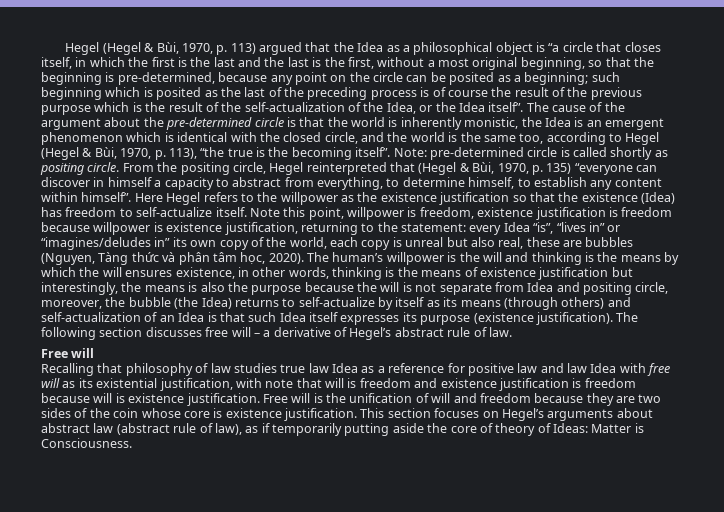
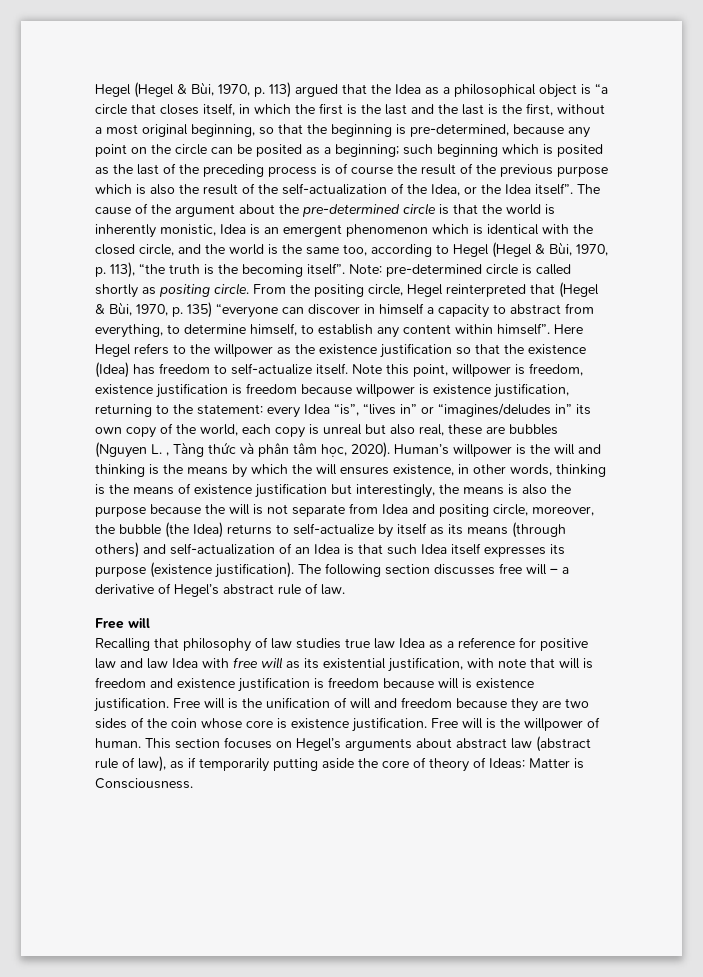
- such beginning which is posited as the last of the preceding process is of course the result of the previous purpose which is the result of the self-actualization of the Idea, or the Idea itself”.
+ such beginning which is posited as the last of the preceding process is of course the result of the previous purpose which is also the result of the self-actualization of the Idea, or the Idea itself”.
- The cause of the argument about the pre-determined circle is that the world is inherently monistic, the Idea is an emergent phenomenon which is identical with the closed circle, and the world is the same too, according to Hegel (Hegel & Bùi, 1970, p. 113), “the true is the becoming itself”.
+ The cause of the argument about the pre-determined circle is that the world is inherently monistic, Idea is an emergent phenomenon which is identical with the closed circle, and the world is the same too, according to Hegel (Hegel & Bùi, 1970, p. 113), “the truth is the becoming itself”.
- Note this point, willpower is freedom, existence justification is freedom because willpower is existence justification, returning to the statement: every Idea “is”, “lives in” or “imagines/deludes in” its own copy of the world, each copy is unreal but also real, these are bubbles (Nguyen, Tàng thức và phân tâm học, 2020).
+ Note this point, willpower is freedom, existence justification is freedom because willpower is existence justification, returning to the statement: every Idea “is”, “lives in” or “imagines/deludes in” its own copy of the world, each copy is unreal but also real, these are bubbles (Nguyen L. , Tàng thức và phân tâm học, 2020).
- The human’s willpower is the will and thinking is the means by which the will ensures existence, in other words, thinking is the means of existence justification but interestingly, the means is also the purpose because the will is not separate from Idea and positing circle, moreover, the bubble (the Idea) returns to self-actualize by itself as its means (through others) and self-actualization of an Idea is that such Idea itself expresses its purpose (existence justification).
+ Human’s willpower is the will and thinking is the means by which the will ensures existence, in other words, thinking is the means of existence justification but interestingly, the means is also the purpose because the will is not separate from Idea and positing circle, moreover, the bubble (the Idea) returns to self-actualize by itself as its means (through others) and self-actualization of an Idea is that such Idea itself expresses its purpose (existence justification).
+ Free will is the willpower of human.

